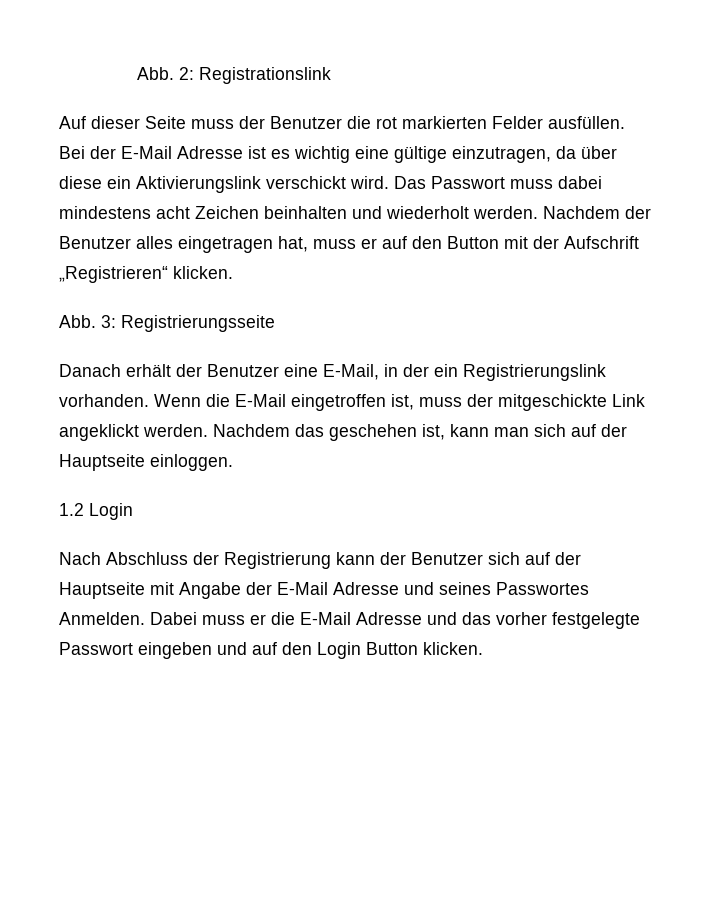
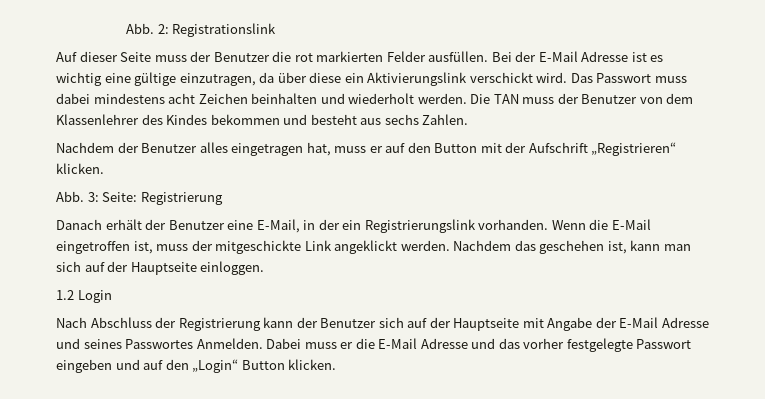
- Das Passwort muss dabei mindestens acht Zeichen beinhalten und wiederholt werden. Nachdem der Benutzer alles eingetragen hat, muss er auf den Button mit der Aufschrift „Registrieren“ klicken.
+ Das Passwort muss dabei mindestens acht Zeichen beinhalten und wiederholt werden. Die TAN muss der Benutzer von dem Klassenlehrer des Kindes bekommen und besteht aus sechs Zahlen.
+ Nachdem der Benutzer alles eingetragen hat, muss er auf den Button mit der Aufschrift „Registrieren“ klicken.
- Abb. 3: Registrierungsseite
+ Abb. 3: Seite: Registrierung
- Dabei muss er die E-Mail Adresse und das vorher festgelegte Passwort eingeben und auf den Login Button klicken.
+ Dabei muss er die E-Mail Adresse und das vorher festgelegte Passwort eingeben und auf den „Login“ Button klicken.

